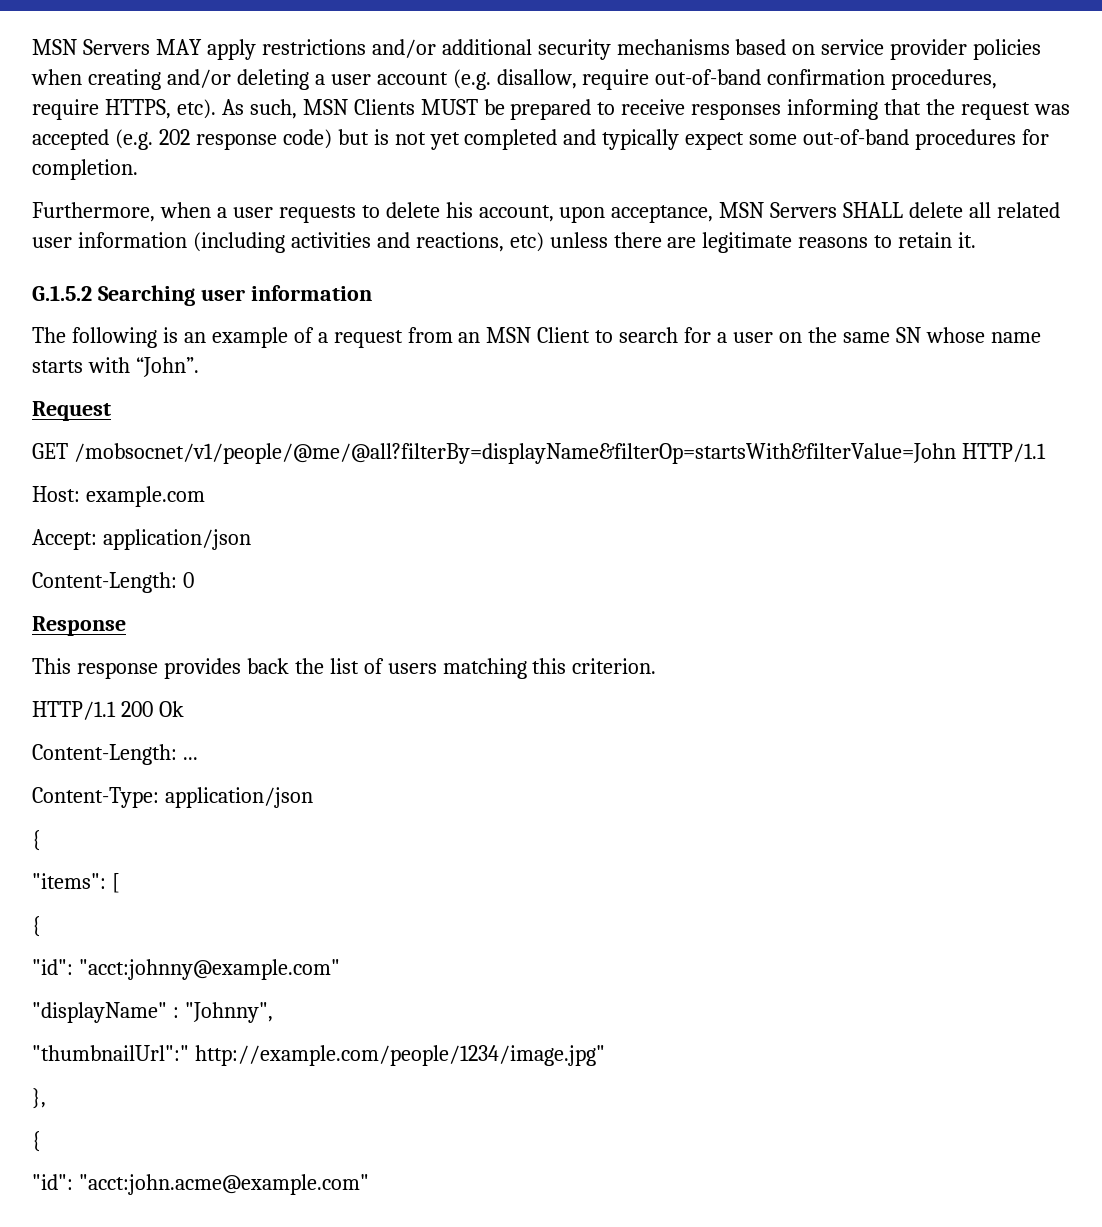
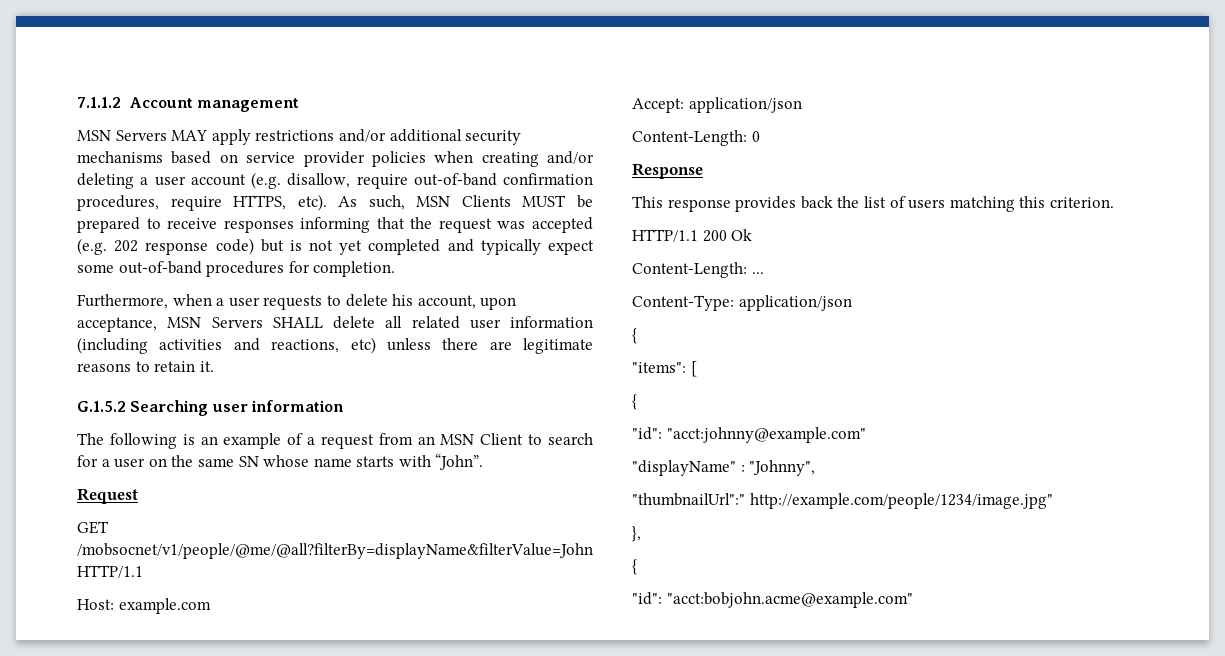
+ 7.1.1.2 Account management
- GET /mobsocnet/v1/people/@me/@all?filterBy=displayName&filterOp=startsWith&filterValue=John HTTP/1.1
+ GET /mobsocnet/v1/people/@me/@all?filterBy=displayName&filterValue=John HTTP/1.1
- "id": "acct:john.acme@example.com"
+ "id": "acct:bobjohn.acme@example.com"

